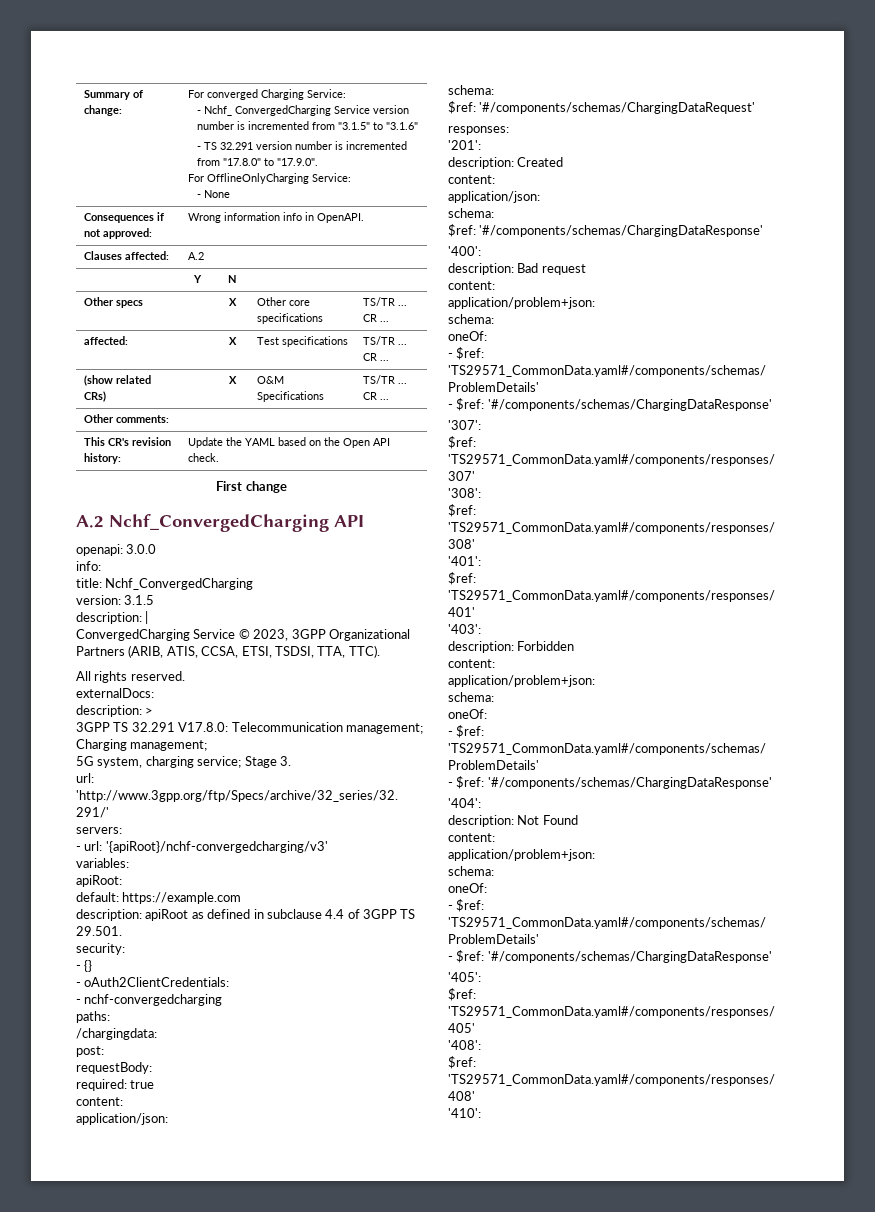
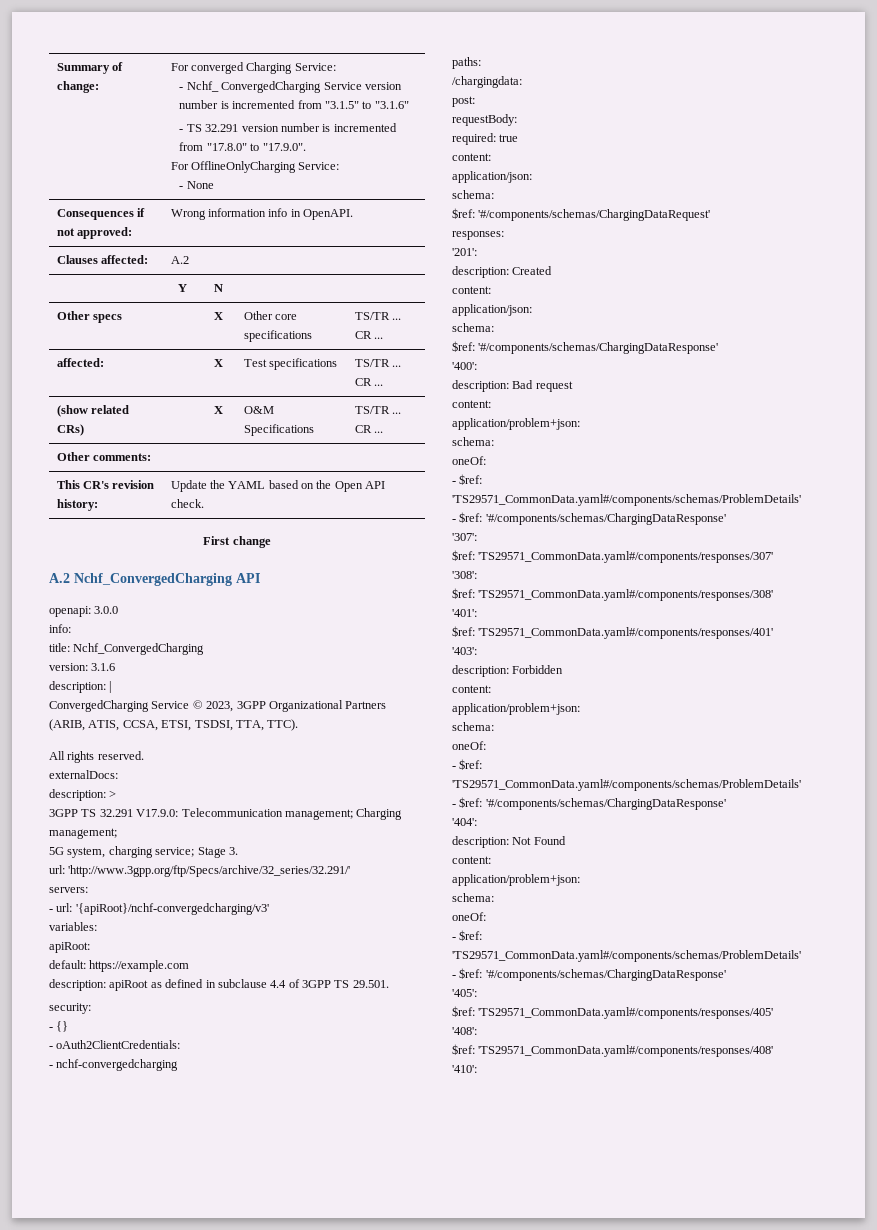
- version: 3.1.5
+ version: 3.1.6
- 3GPP TS 32.291 V17.8.0: Telecommunication management; Charging management;
+ 3GPP TS 32.291 V17.9.0: Telecommunication management; Charging management;

